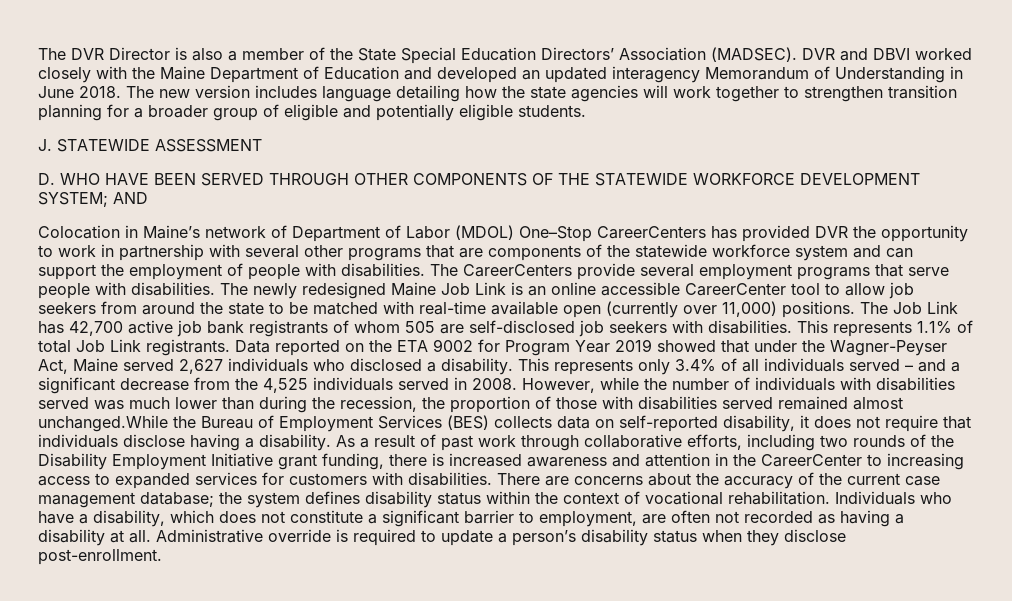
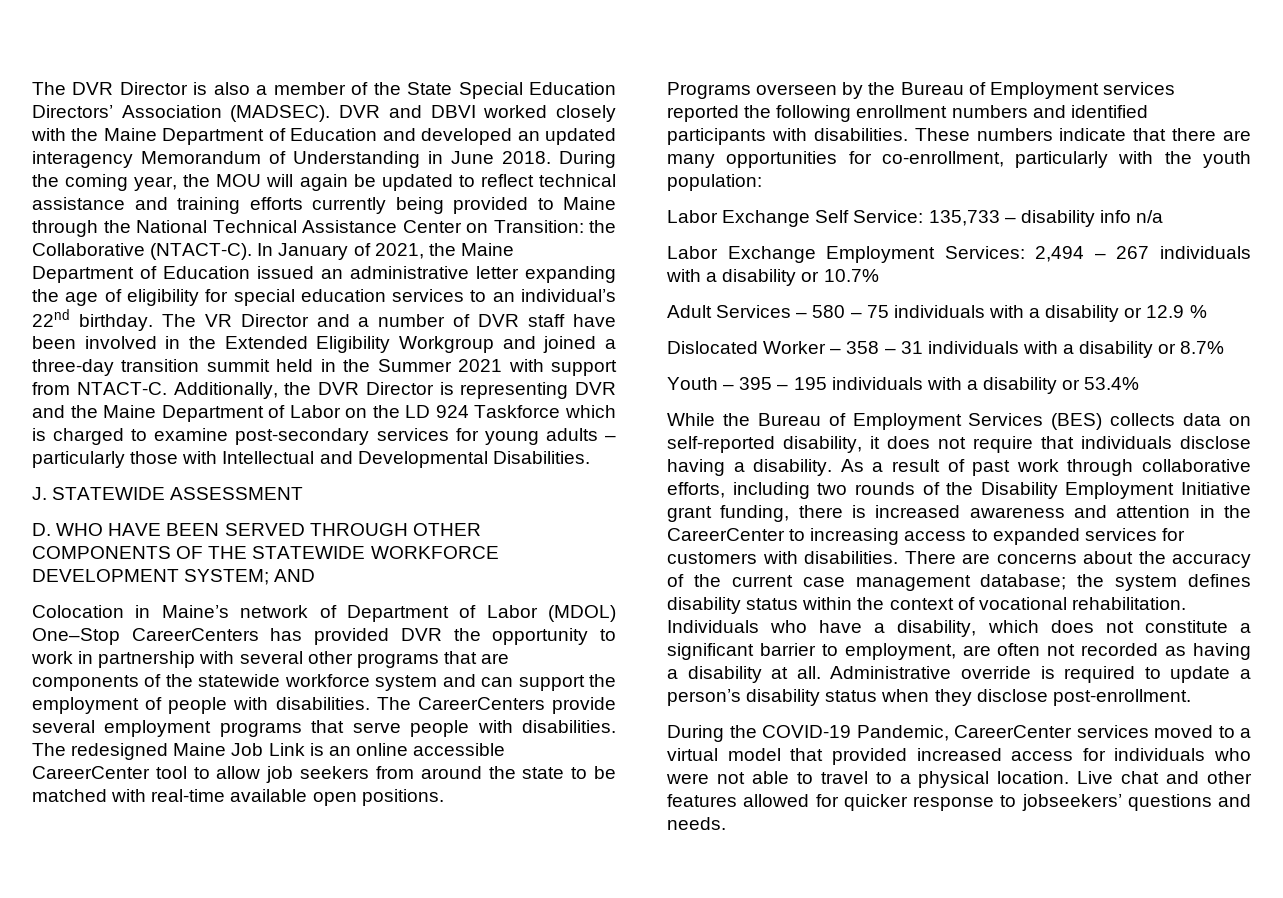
- The new version includes language detailing how the state agencies will work together to strengthen transition planning for a broader group of eligible and potentially eligible students.
+ During the coming year, the MOU will again be updated to reflect technical assistance and training efforts currently being provided to Maine through the National Technical Assistance Center on Transition: the Collaborative (NTACT-C). In January of 2021, the Maine Department of Education issued an administrative letter expanding the age of eligibility for special education services to an individual’s 22nd birthday. The VR Director and a number of DVR staff have been involved in the Extended Eligibility Workgroup and joined a three-day transition summit held in the Summer 2021 with support from NTACT-C. Additionally, the DVR Director is representing DVR and the Maine Department of Labor on the LD 924 Taskforce which is charged to examine post-secondary services for young adults – particularly those with Intellectual and Developmental Disabilities.
- The newly redesigned Maine Job Link is an online accessible CareerCenter tool to allow job seekers from around the state to be matched with real-time available open (currently over 11,000) positions. The Job Link has 42,700 active job bank registrants of whom 505 are self-disclosed job seekers with disabilities. This represents 1.1% of total Job Link registrants. Data reported on the ETA 9002 for Program Year 2019 showed that under the Wagner-Peyser Act, Maine served 2,627 individuals who disclosed a disability. This represents only 3.4% of all individuals served – and a significant decrease from the 4,525 individuals served in 2008. However, while the number of individuals with disabilities served was much lower than during the recession, the proportion of those with disabilities served remained almost unchanged.While the Bureau of Employment Services (BES) collects data on self-reported disability, it does not require that individuals disclose having a disability.
+ The redesigned Maine Job Link is an online accessible CareerCenter tool to allow job seekers from around the state to be matched with real-time available open positions.
+ Programs overseen by the Bureau of Employment services reported the following enrollment numbers and identified participants with disabilities. These numbers indicate that there are many opportunities for co-enrollment, particularly with the youth population:
+ Labor Exchange Self Service: 135,733 – disability info n/a
+ Labor Exchange Employment Services: 2,494 – 267 individuals with a disability or 10.7%
+ Adult Services – 580 – 75 individuals with a disability or 12.9 %
+ Dislocated Worker – 358 – 31 individuals with a disability or 8.7%
+ Youth – 395 – 195 individuals with a disability or 53.4%
+ While the Bureau of Employment Services (BES) collects data on self-reported disability, it does not require that individuals disclose having a disability.
+ During the COVID-19 Pandemic, CareerCenter services moved to a virtual model that provided increased access for individuals who were not able to travel to a physical location. Live chat and other features allowed for quicker response to jobseekers’ questions and needs.

